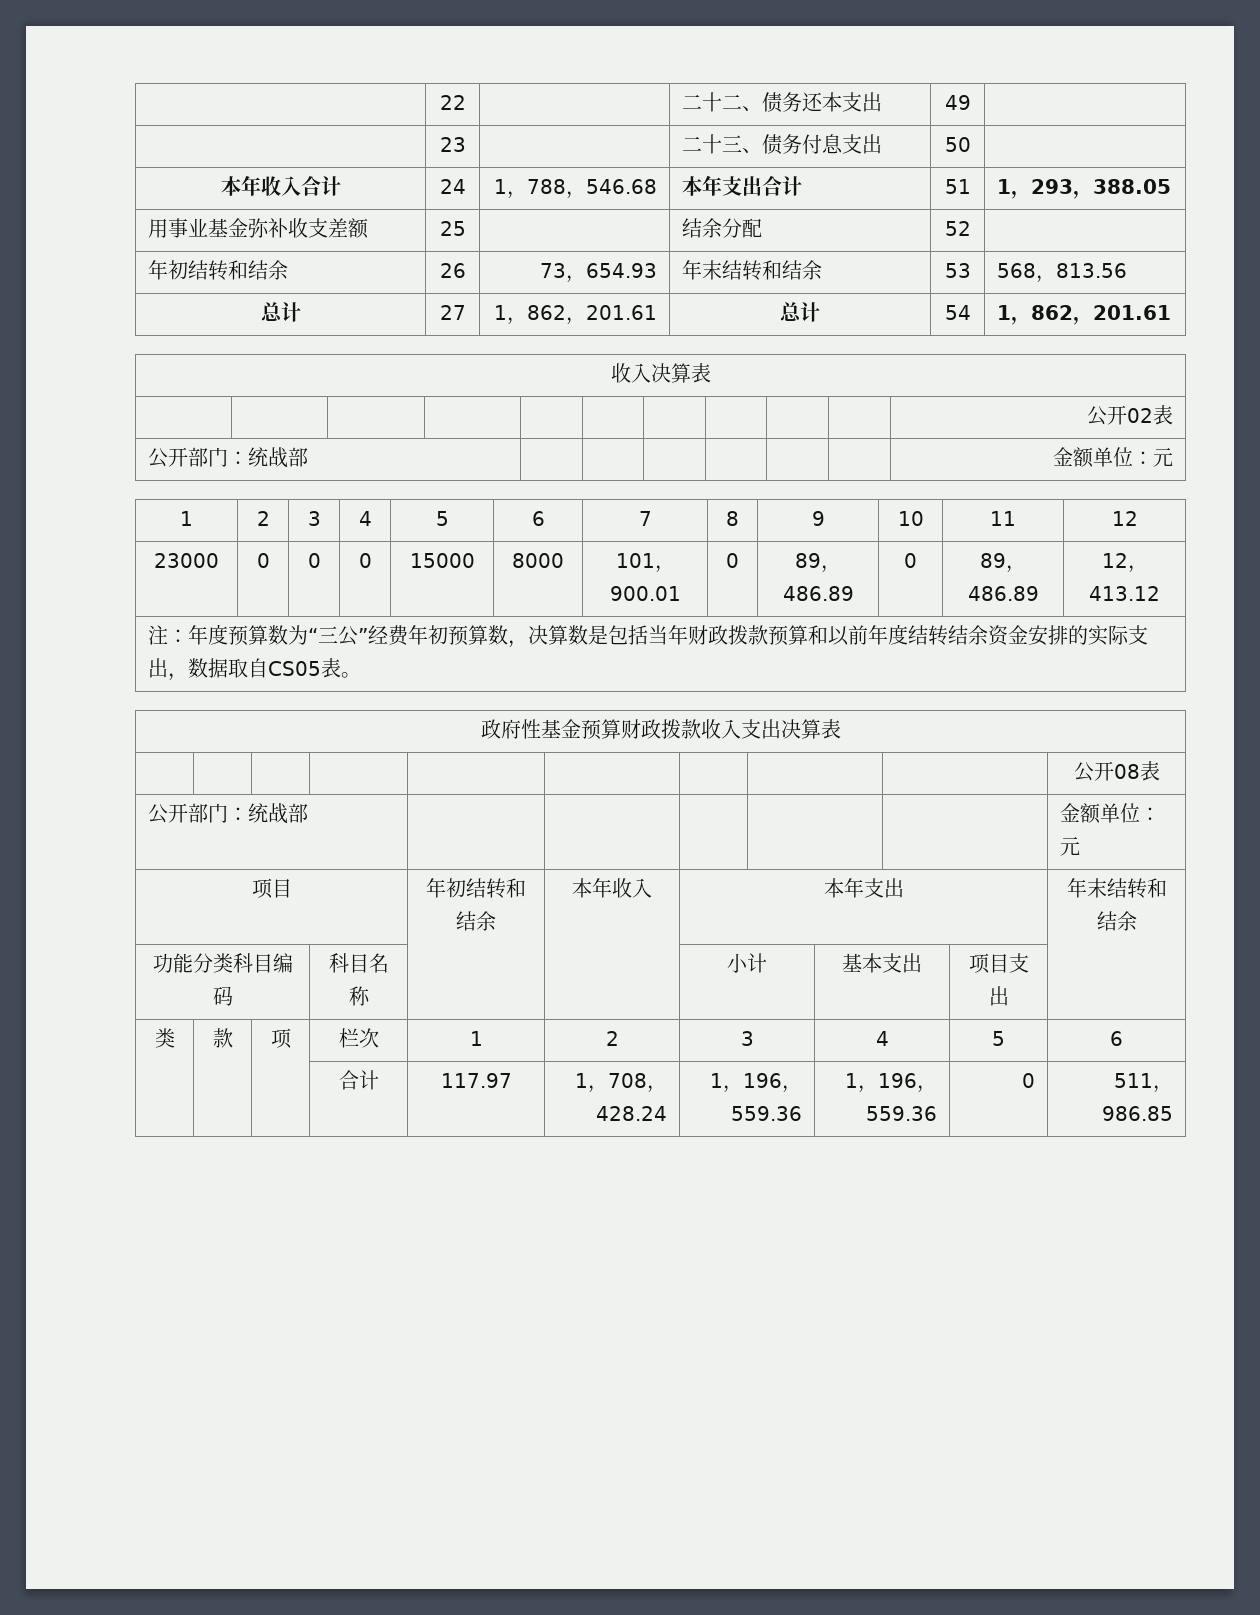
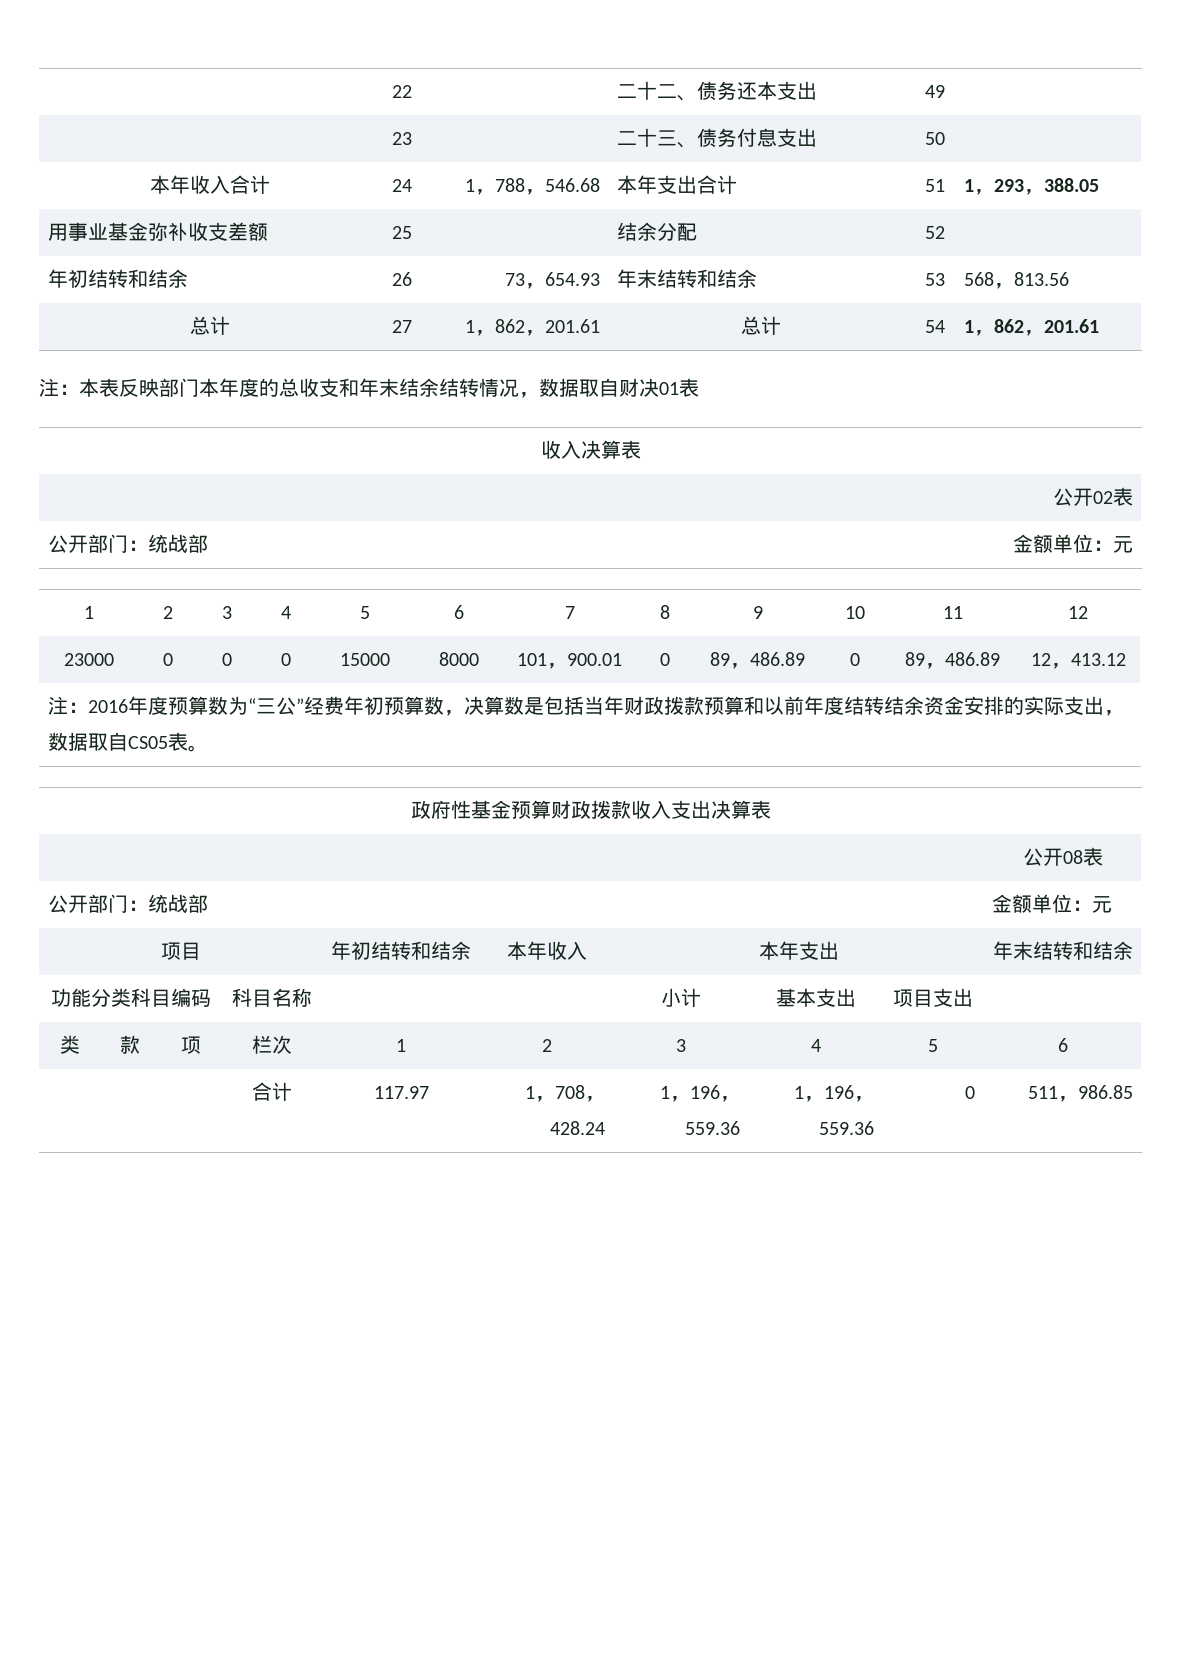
+ 注：本表反映部门本年度的总收支和年末结余结转情况，数据取自财决01表
- 注：年度预算数为“三公”经费年初预算数，决算数是包括当年财政拨款预算和以前年度结转结余资金安排的实际支出，数据取自CS05表。
+ 注：2016年度预算数为“三公”经费年初预算数，决算数是包括当年财政拨款预算和以前年度结转结余资金安排的实际支出，数据取自CS05表。

